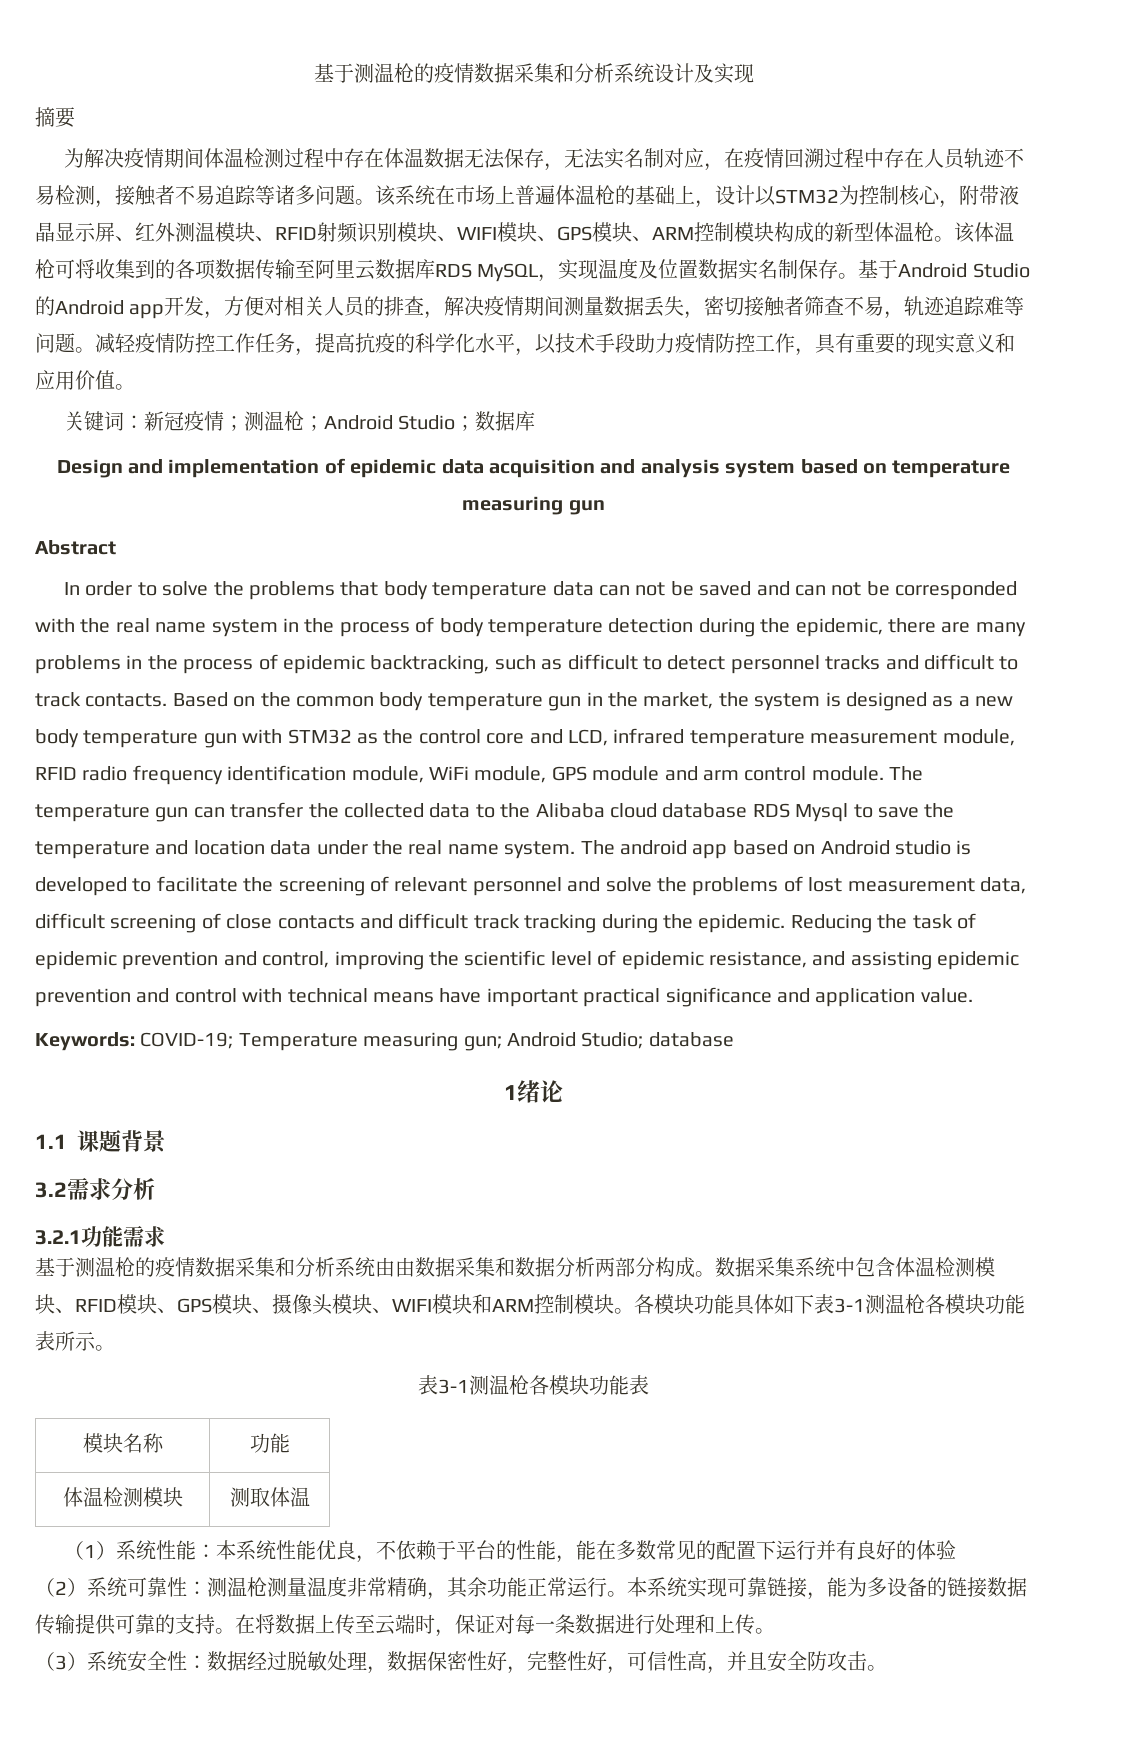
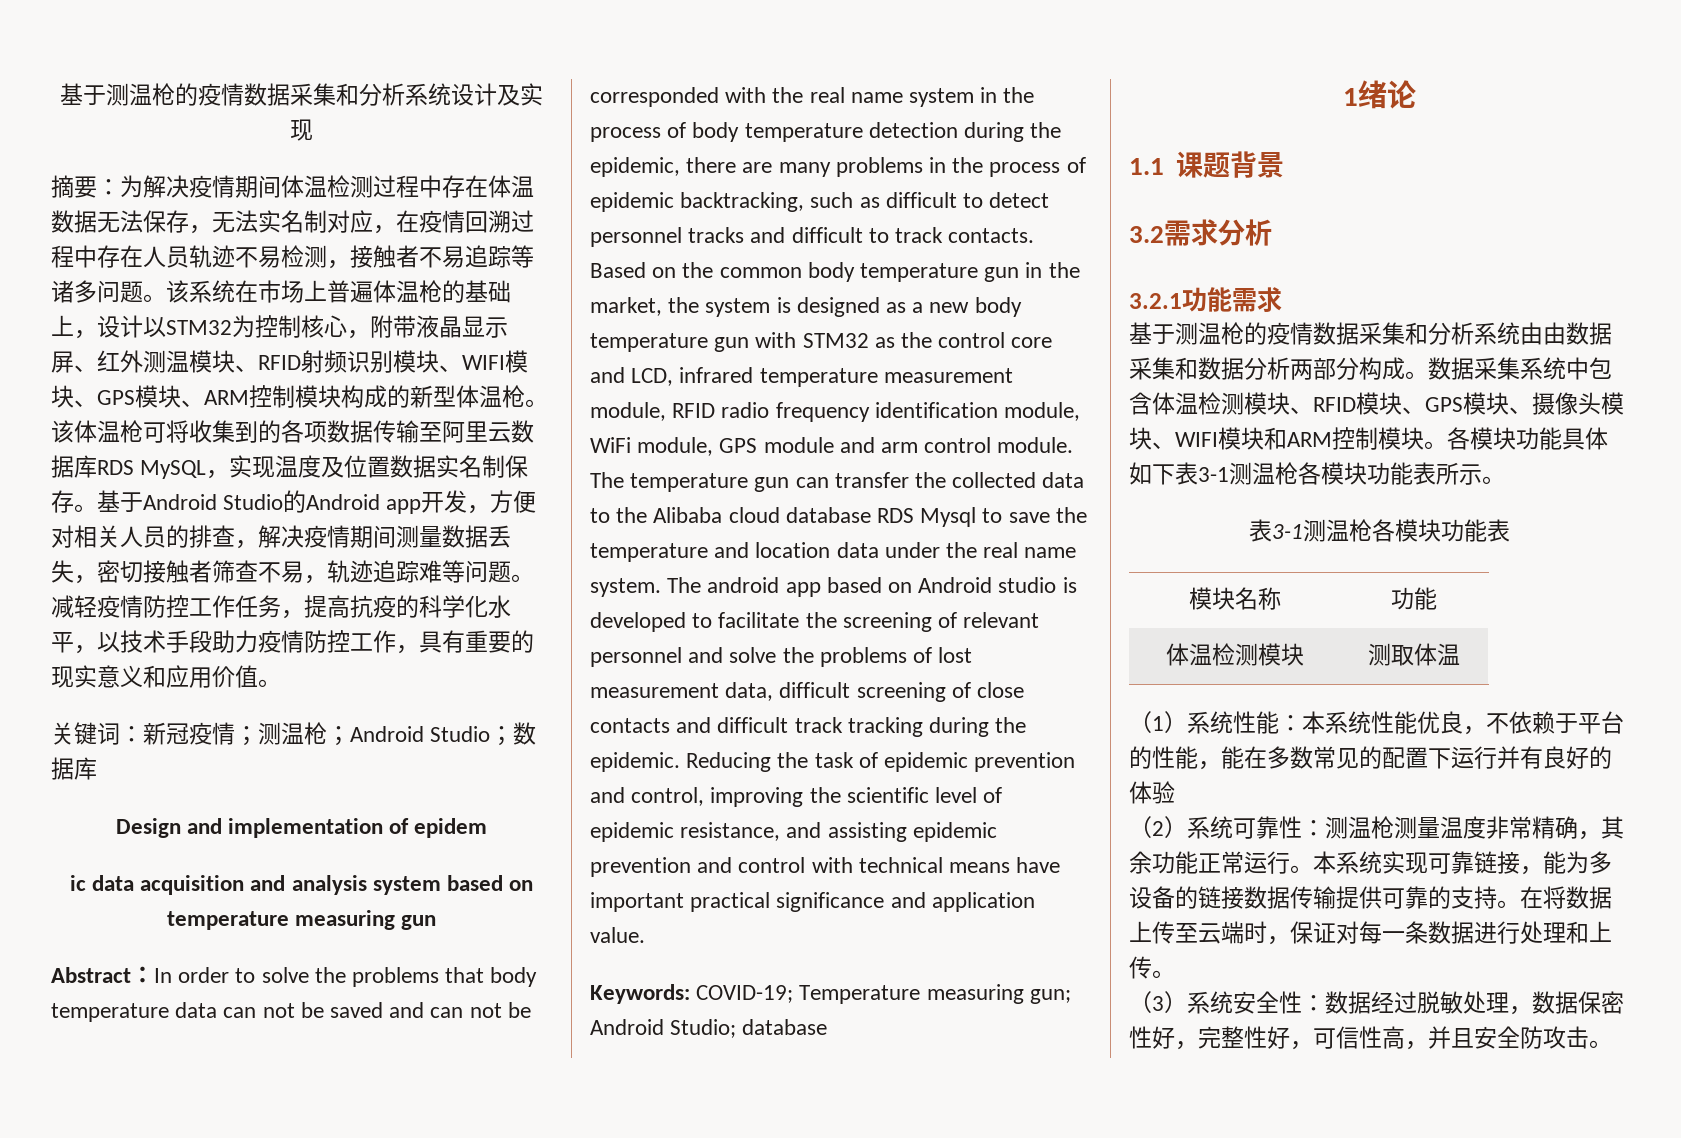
- 摘要
- 为解决疫情期间体温检测过程中存在体温数据无法保存，无法实名制对应，在疫情回溯过程中存在人员轨迹不易检测，接触者不易追踪等诸多问题。
+ 摘要：为解决疫情期间体温检测过程中存在体温数据无法保存，无法实名制对应，在疫情回溯过程中存在人员轨迹不易检测，接触者不易追踪等诸多问题。
- Design and implementation of epidemic data acquisition and analysis system based on temperature measuring gun
+ Design and implementation of epidem
+ ic data acquisition and analysis system based on temperature measuring gun
- Abstract
- In order to solve the problems that body temperature data can not be saved and can not be corresponded with the real name system in the process of body temperature detection during the epidemic, there are many problems in the process of epidemic backtracking, such as difficult to detect personnel tracks and difficult to track contacts.
+ Abstract：In order to solve the problems that body temperature data can not be saved and can not be corresponded with the real name system in the process of body temperature detection during the epidemic, there are many problems in the process of epidemic backtracking, such as difficult to detect personnel tracks and difficult to track contacts.

